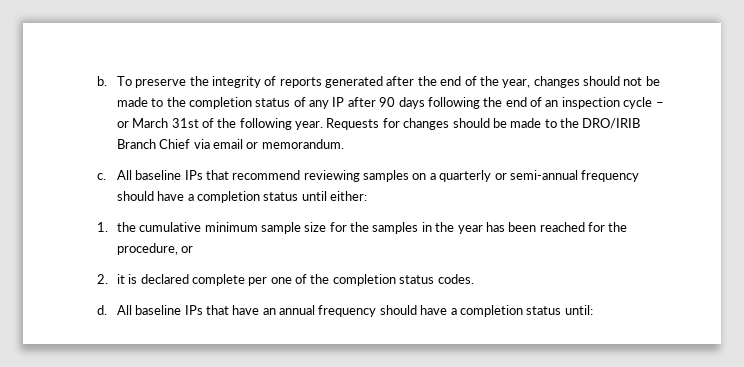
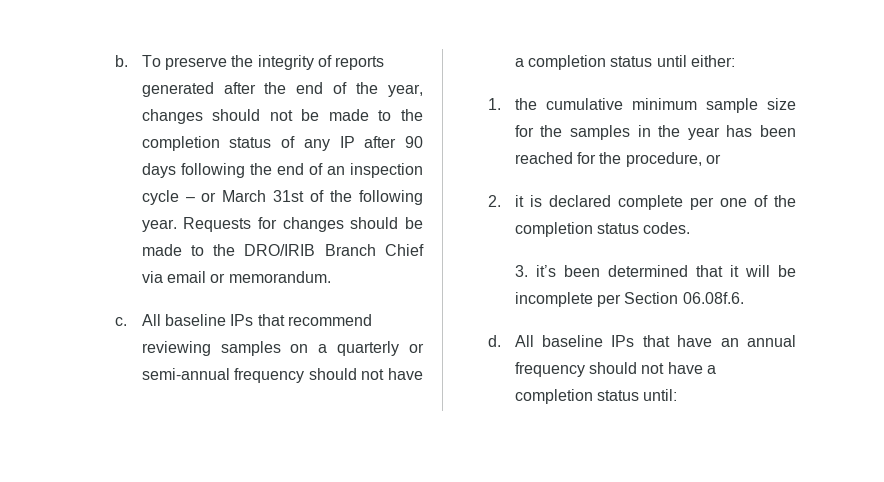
- All baseline IPs that recommend reviewing samples on a quarterly or semi-annual frequency should have a completion status until either:
+ All baseline IPs that recommend reviewing samples on a quarterly or semi-annual frequency should not have a completion status until either:
+ 3. it’s been determined that it will be incomplete per Section 06.08f.6.
- All baseline IPs that have an annual frequency should have a completion status until:
+ All baseline IPs that have an annual frequency should not have a completion status until:

